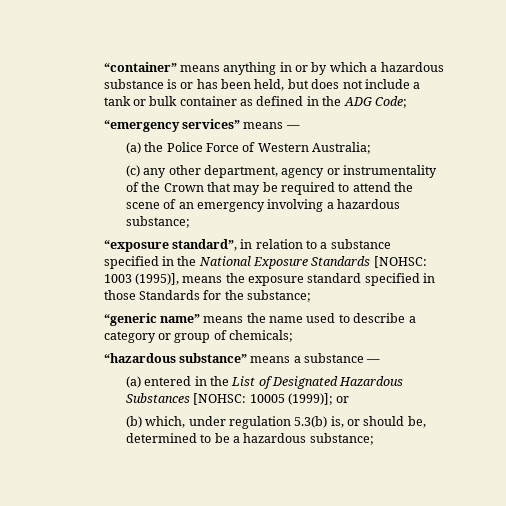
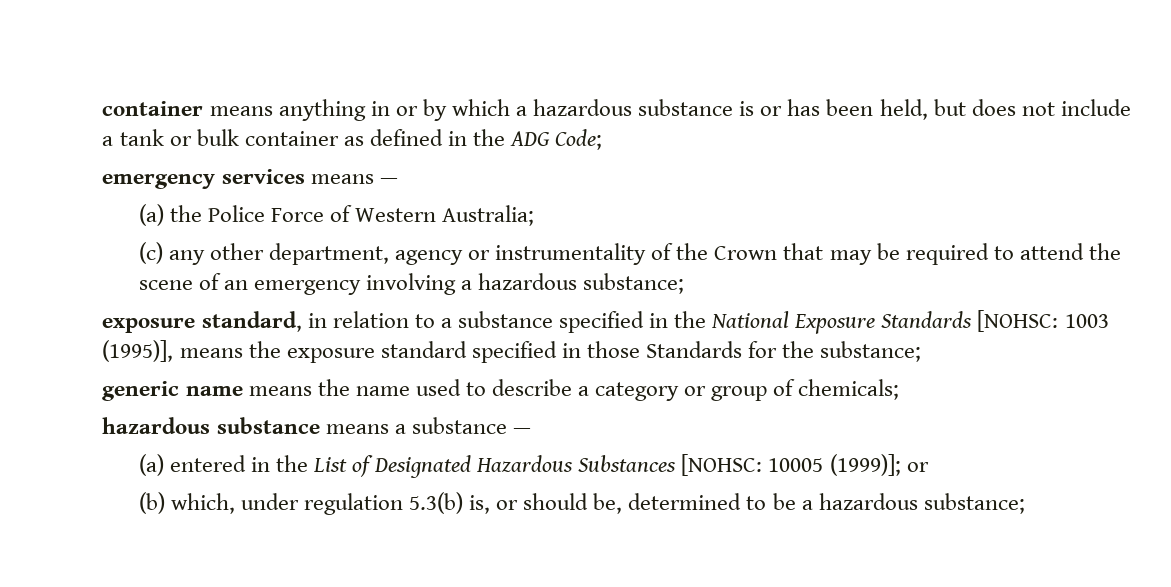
- “container” means anything in or by which a hazardous substance is or has been held, but does not include a tank or bulk container as defined in the ADG Code;
+ container means anything in or by which a hazardous substance is or has been held, but does not include a tank or bulk container as defined in the ADG Code;
- “emergency services” means —
+ emergency services means —
- “exposure standard”, in relation to a substance specified in the National Exposure Standards [NOHSC: 1003 (1995)], means the exposure standard specified in those Standards for the substance;
+ exposure standard, in relation to a substance specified in the National Exposure Standards [NOHSC: 1003 (1995)], means the exposure standard specified in those Standards for the substance;
- “generic name” means the name used to describe a category or group of chemicals;
+ generic name means the name used to describe a category or group of chemicals;
- “hazardous substance” means a substance —
+ hazardous substance means a substance —

